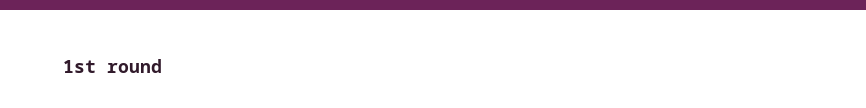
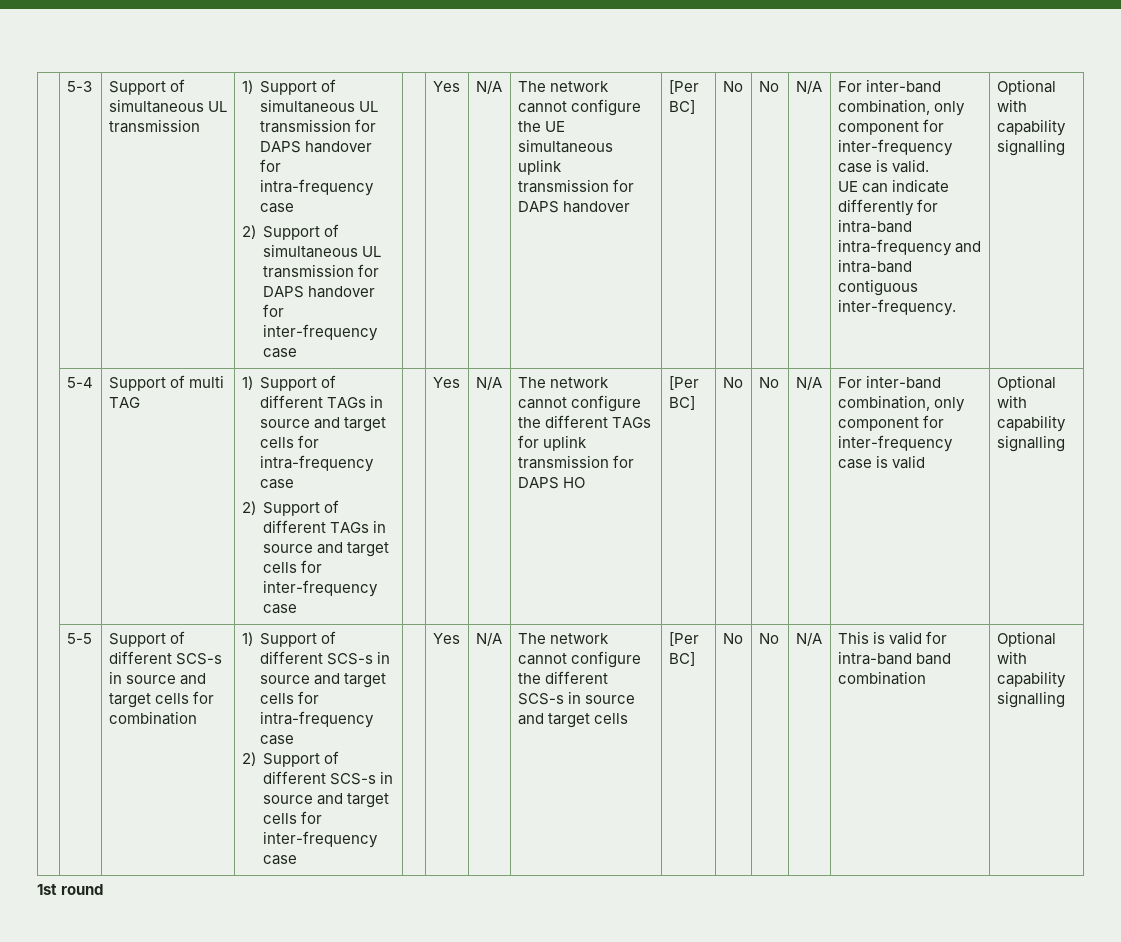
+ 5-3 | Support of simultaneous UL transmission | 1) Support of simultaneous UL transmission for DAPS handover for intra-frequency case
+ 2) Support of simultaneous UL transmission for DAPS handover for inter-frequency case | | Yes | N/A | The network cannot configure the UE simultaneous uplink transmission for DAPS handover | [Per BC] | No | No | N/A | For inter-band combination, only component for inter-frequency case is valid.
+ UE can indicate differently for intra-band intra-frequency and intra-band contiguous inter-frequency. | Optional with capability signalling
+ | 5-4 | Support of multi TAG | 1) Support of different TAGs in source and target cells for intra-frequency case
+ 2) Support of different TAGs in source and target cells for inter-frequency case | | Yes | N/A | The network cannot configure the different TAGs for uplink transmission for DAPS HO | [Per BC] | No | No | N/A | For inter-band combination, only component for inter-frequency case is valid | Optional with capability signalling
+ | 5-5 | Support of different SCS-s in source and target cells for combination | 1) Support of different SCS-s in source and target cells for intra-frequency case
+ 2) Support of different SCS-s in source and target cells for inter-frequency case | | Yes | N/A | The network cannot configure the different SCS-s in source and target cells | [Per BC] | No | No | N/A | This is valid for intra-band band combination | Optional with capability signalling

